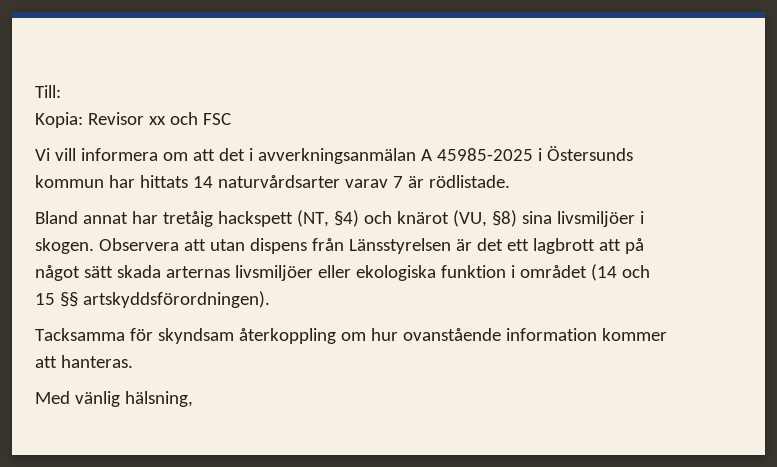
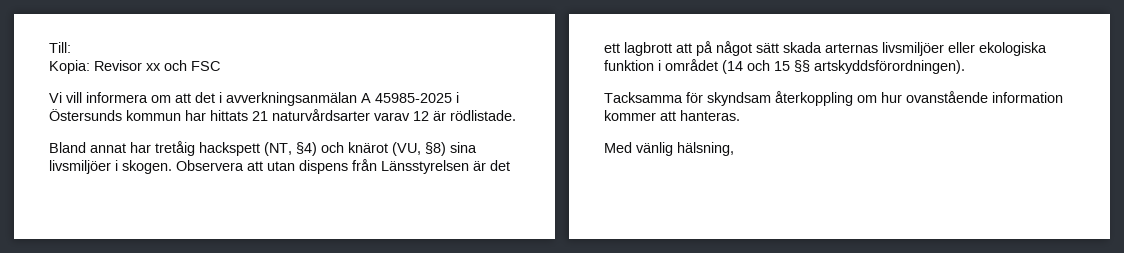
- Vi vill informera om att det i avverkningsanmälan A 45985-2025 i Östersunds kommun har hittats 14 naturvårdsarter varav 7 är rödlistade.
+ Vi vill informera om att det i avverkningsanmälan A 45985-2025 i Östersunds kommun har hittats 21 naturvårdsarter varav 12 är rödlistade.

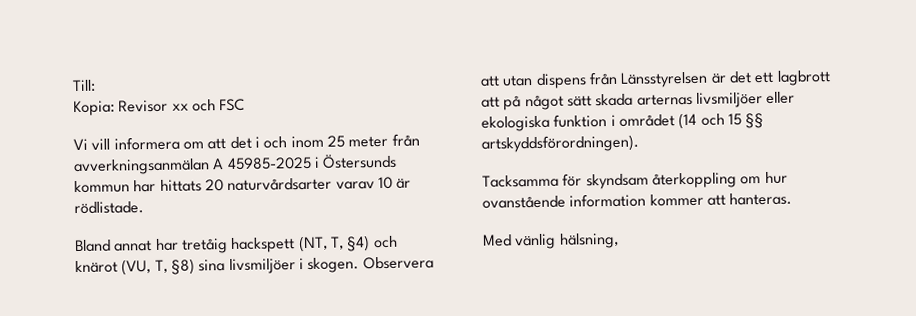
- Vi vill informera om att det i avverkningsanmälan A 45985-2025 i Östersunds kommun har hittats 21 naturvårdsarter varav 12 är rödlistade.
+ Vi vill informera om att det i och inom 25 meter från avverkningsanmälan A 45985-2025 i Östersunds kommun har hittats 20 naturvårdsarter varav 10 är rödlistade.
- Bland annat har tretåig hackspett (NT, §4) och knärot (VU, §8) sina livsmiljöer i skogen.
+ Bland annat har tretåig hackspett (NT, T, §4) och knärot (VU, T, §8) sina livsmiljöer i skogen.

